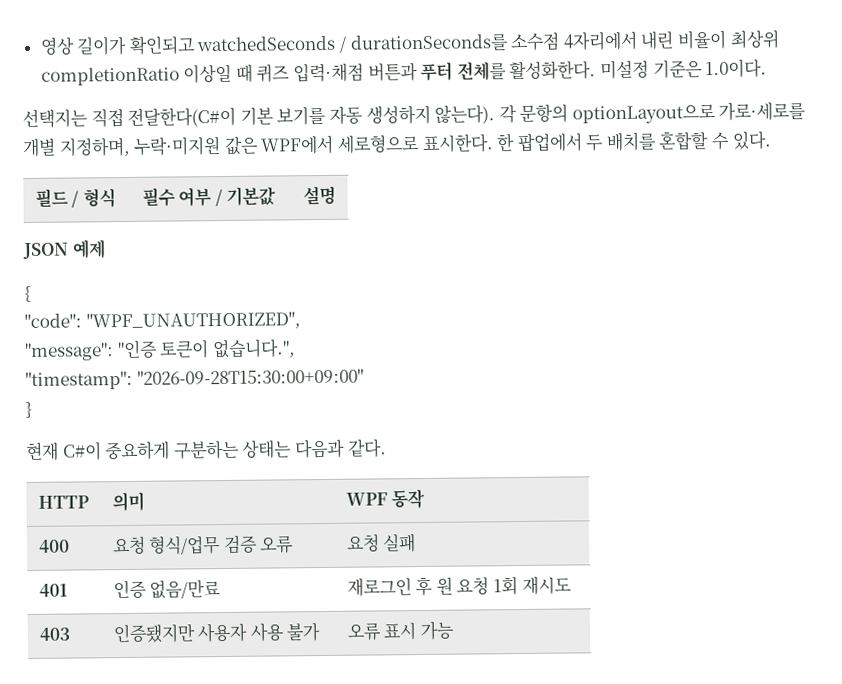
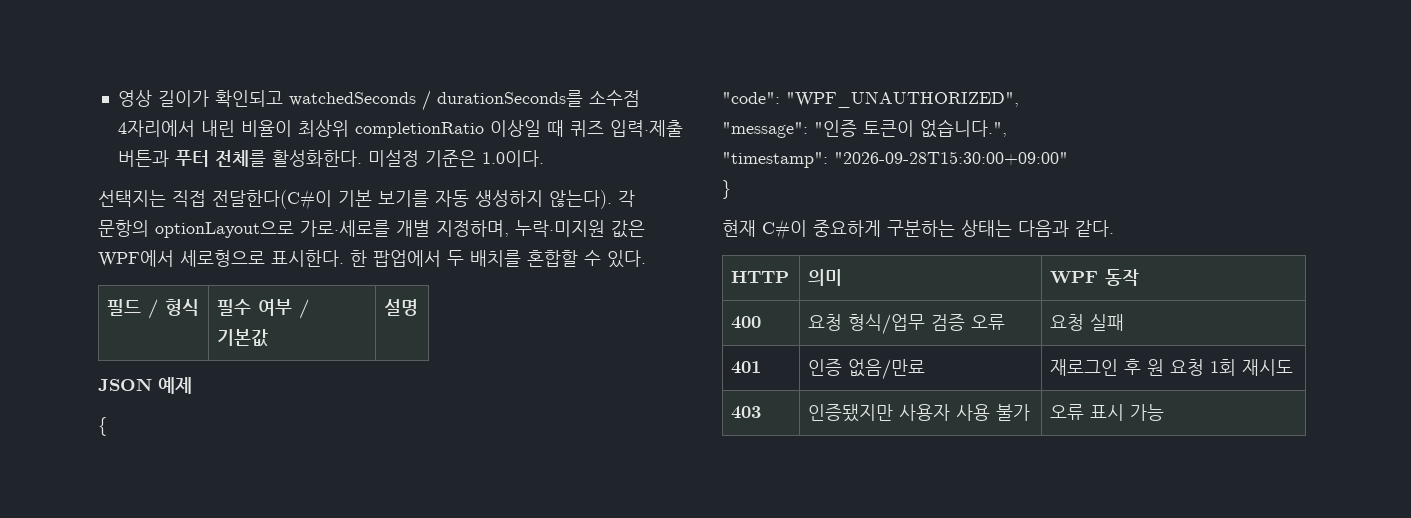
- 영상 길이가 확인되고 watchedSeconds / durationSeconds를 소수점 4자리에서 내린 비율이 최상위 completionRatio 이상일 때 퀴즈 입력·채점 버튼과 푸터 전체를 활성화한다.
+ 영상 길이가 확인되고 watchedSeconds / durationSeconds를 소수점 4자리에서 내린 비율이 최상위 completionRatio 이상일 때 퀴즈 입력·제출 버튼과 푸터 전체를 활성화한다.

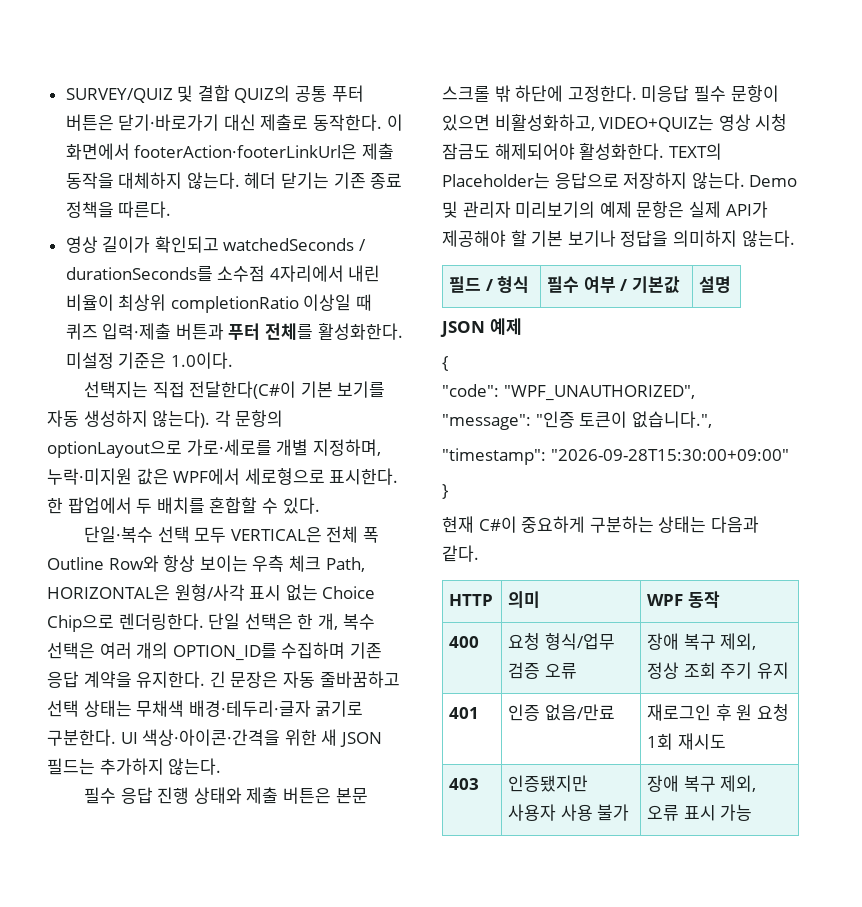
+ SURVEY/QUIZ 및 결합 QUIZ의 공통 푸터 버튼은 닫기·바로가기 대신 제출로 동작한다. 이 화면에서 footerAction·footerLinkUrl은 제출 동작을 대체하지 않는다. 헤더 닫기는 기존 종료 정책을 따른다.
+ 단일·복수 선택 모두 VERTICAL은 전체 폭 Outline Row와 항상 보이는 우측 체크 Path, HORIZONTAL은 원형/사각 표시 없는 Choice Chip으로 렌더링한다. 단일 선택은 한 개, 복수 선택은 여러 개의 OPTION_ID를 수집하며 기존 응답 계약을 유지한다. 긴 문장은 자동 줄바꿈하고 선택 상태는 무채색 배경·테두리·글자 굵기로 구분한다. UI 색상·아이콘·간격을 위한 새 JSON 필드는 추가하지 않는다.
+ 필수 응답 진행 상태와 제출 버튼은 본문 스크롤 밖 하단에 고정한다. 미응답 필수 문항이 있으면 비활성화하고, VIDEO+QUIZ는 영상 시청 잠금도 해제되어야 활성화한다. TEXT의 Placeholder는 응답으로 저장하지 않는다. Demo 및 관리자 미리보기의 예제 문항은 실제 API가 제공해야 할 기본 보기나 정답을 의미하지 않는다.
- 400 | 요청 형식/업무 검증 오류 | 요청 실패
+ 400 | 요청 형식/업무 검증 오류 | 장애 복구 제외, 정상 조회 주기 유지
- 403 | 인증됐지만 사용자 사용 불가 | 오류 표시 가능
+ 403 | 인증됐지만 사용자 사용 불가 | 장애 복구 제외, 오류 표시 가능

